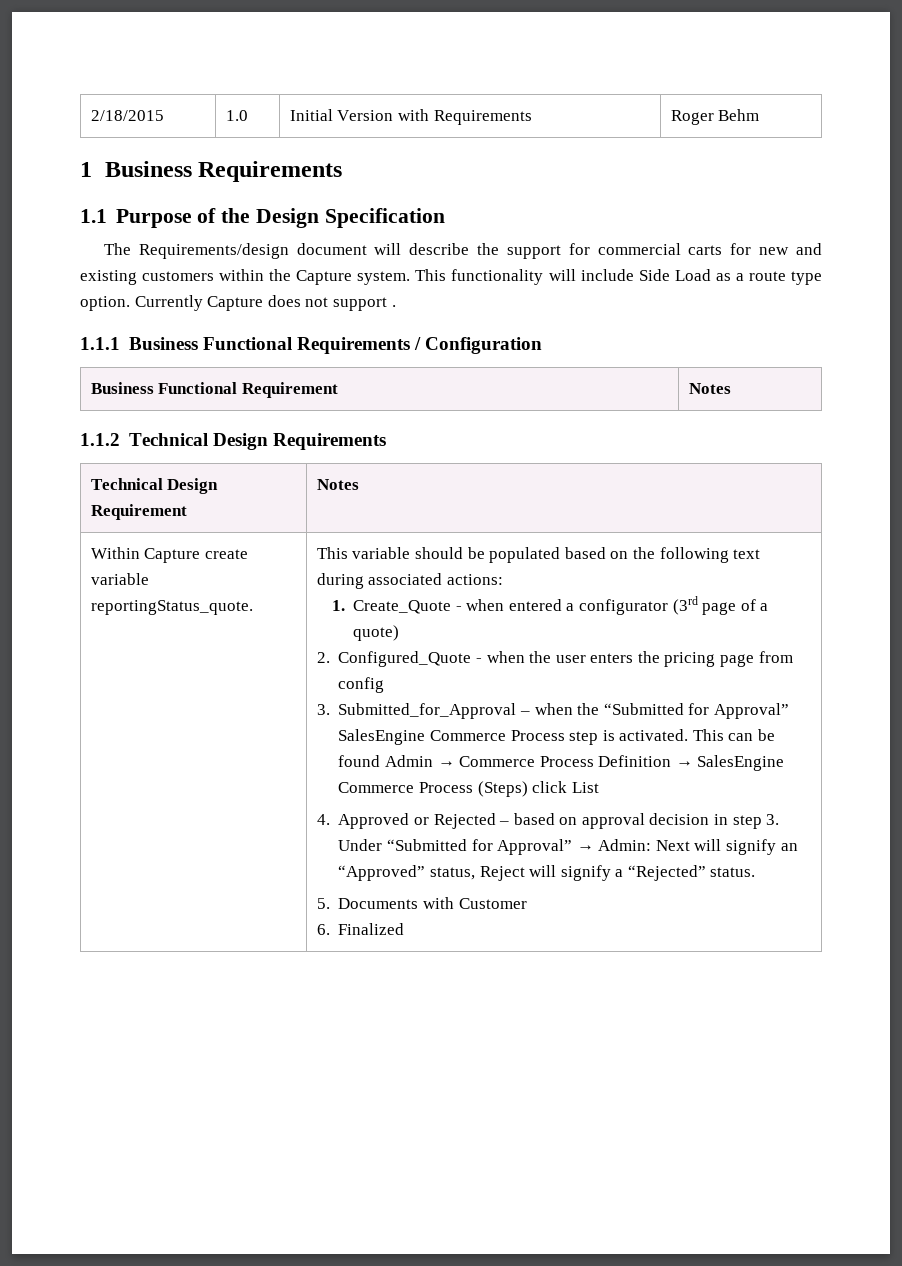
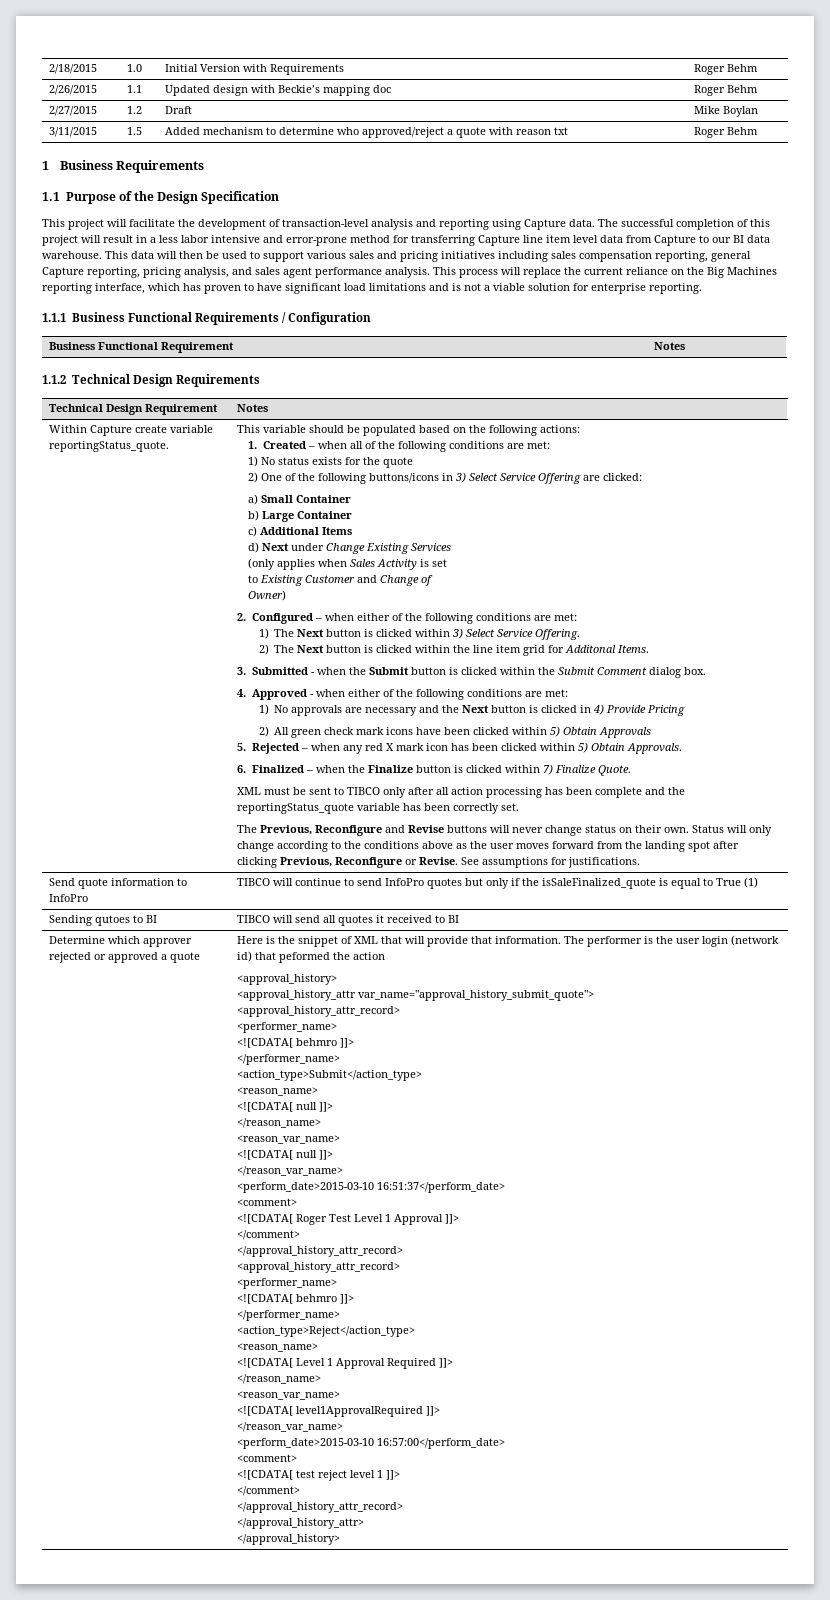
+ 2/26/2015 | 1.1 | Updated design with Beckie’s mapping doc | Roger Behm
+ 2/27/2015 | 1.2 | Draft | Mike Boylan
+ 3/11/2015 | 1.5 | Added mechanism to determine who approved/reject a quote with reason txt | Roger Behm
- The Requirements/design document will describe the support for commercial carts for new and existing customers within the Capture system. This functionality will include Side Load as a route type option. Currently Capture does not support .
+ This project will facilitate the development of transaction-level analysis and reporting using Capture data. The successful completion of this project will result in a less labor intensive and error-prone method for transferring Capture line item level data from Capture to our BI data warehouse. This data will then be used to support various sales and pricing initiatives including sales compensation reporting, general Capture reporting, pricing analysis, and sales agent performance analysis. This process will replace the current reliance on the Big Machines reporting interface, which has proven to have significant load limitations and is not a viable solution for enterprise reporting.
- This variable should be populated based on the following text during associated actions:
+ This variable should be populated based on the following actions:
- 1. Create_Quote - when entered a configurator (3rd page of a quote)
- 2. Configured_Quote - when the user enters the pricing page from config
- 3. Submitted_for_Approval – when the “Submitted for Approval” SalesEngine Commerce Process step is activated. This can be found Admin → Commerce Process Definition → SalesEngine Commerce Process (Steps) click List
- 4. Approved or Rejected – based on approval decision in step 3. Under “Submitted for Approval” → Admin: Next will signify an “Approved” status, Reject will signify a “Rejected” status.
- 5. Documents with Customer
- 6. Finalized
+ 1. Created – when all of the following conditions are met:
+ 1) No status exists for the quote
+ 2) One of the following buttons/icons in 3) Select Service Offering are clicked:
+ a) Small Container
+ b) Large Container
+ c) Additional Items
+ d) Next under Change Existing Services
+ (only applies when Sales Activity is set
+ to Existing Customer and Change of
+ Owner)
+ 2. Configured – when either of the following conditions are met:
+ 1) The Next button is clicked within 3) Select Service Offering.
+ 2) The Next button is clicked within the line item grid for Additonal Items.
+ 3. Submitted - when the Submit button is clicked within the Submit Comment dialog box.
+ 4. Approved - when either of the following conditions are met:
+ 1) No approvals are necessary and the Next button is clicked in 4) Provide Pricing
+ 2) All green check mark icons have been clicked within 5) Obtain Approvals
+ 5. Rejected – when any red X mark icon has been clicked within 5) Obtain Approvals.
+ 6. Finalized – when the Finalize button is clicked within 7) Finalize Quote.
+ XML must be sent to TIBCO only after all action processing has been complete and the reportingStatus_quote variable has been correctly set.
+ The Previous, Reconfigure and Revise buttons will never change status on their own. Status will only change according to the conditions above as the user moves forward from the landing spot after clicking Previous, Reconfigure or Revise. See assumptions for justifications.
+ Send quote information to InfoPro | TIBCO will continue to send InfoPro quotes but only if the isSaleFinalized_quote is equal to True (1)
+ Sending qutoes to BI | TIBCO will send all quotes it received to BI
+ Determine which approver rejected or approved a quote | Here is the snippet of XML that will provide that information. The performer is the user login (network id) that peformed the action
+ <approval_history>
+ <approval_history_attr var_name="approval_history_submit_quote">
+ <approval_history_attr_record>
+ <performer_name>
+ <![CDATA[ behmro ]]>
+ </performer_name>
+ <action_type>Submit</action_type>
+ <reason_name>
+ <![CDATA[ null ]]>
+ </reason_name>
+ <reason_var_name>
+ <![CDATA[ null ]]>
+ </reason_var_name>
+ <perform_date>2015-03-10 16:51:37</perform_date>
+ <comment>
+ <![CDATA[ Roger Test Level 1 Approval ]]>
+ </comment>
+ </approval_history_attr_record>
+ <approval_history_attr_record>
+ <performer_name>
+ <![CDATA[ behmro ]]>
+ </performer_name>
+ <action_type>Reject</action_type>
+ <reason_name>
+ <![CDATA[ Level 1 Approval Required ]]>
+ </reason_name>
+ <reason_var_name>
+ <![CDATA[ level1ApprovalRequired ]]>
+ </reason_var_name>
+ <perform_date>2015-03-10 16:57:00</perform_date>
+ <comment>
+ <![CDATA[ test reject level 1 ]]>
+ </comment>
+ </approval_history_attr_record>
+ </approval_history_attr>
+ </approval_history>

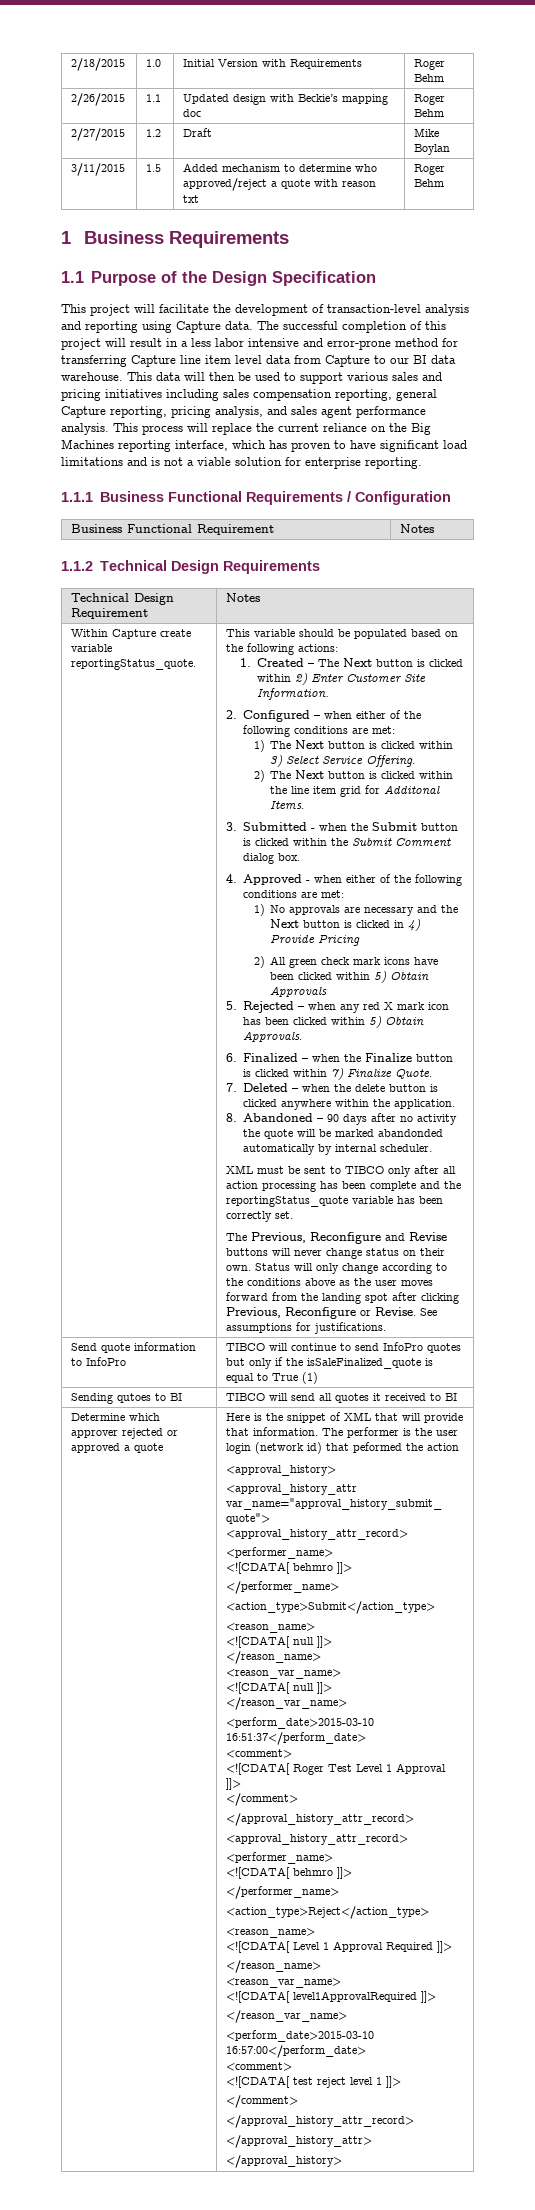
- 1. Created – when all of the following conditions are met:
- 1) No status exists for the quote
- 2) One of the following buttons/icons in 3) Select Service Offering are clicked:
- a) Small Container
- b) Large Container
- c) Additional Items
- d) Next under Change Existing Services
- (only applies when Sales Activity is set
- to Existing Customer and Change of
- Owner)
+ 1. Created – The Next button is clicked within 2) Enter Customer Site Information.
+ 7. Deleted – when the delete button is clicked anywhere within the application.
+ 8. Abandoned – 90 days after no activity the quote will be marked abandonded automatically by internal scheduler.

